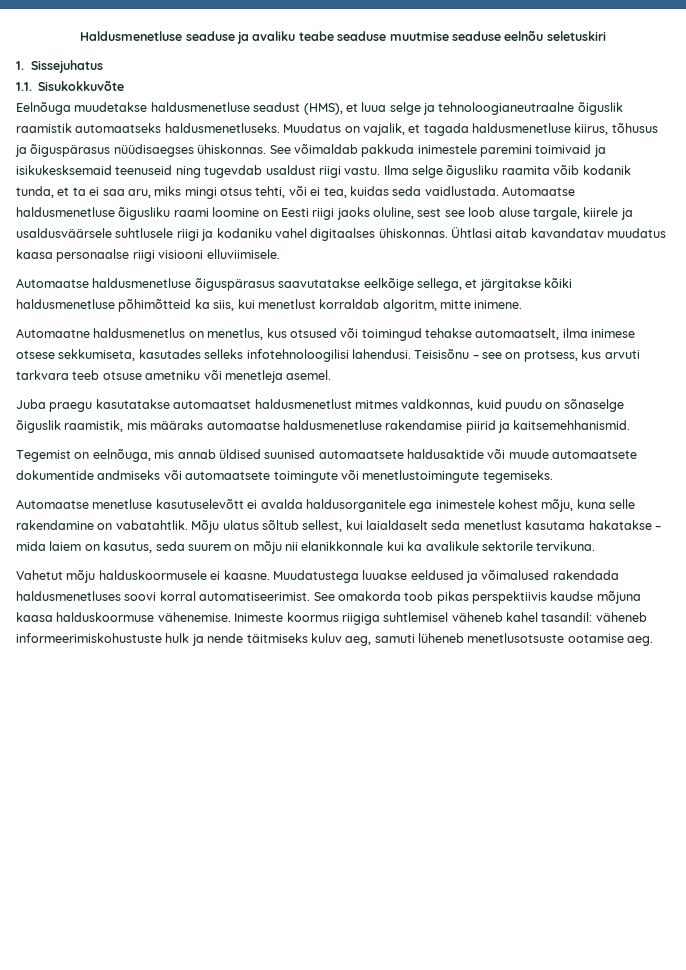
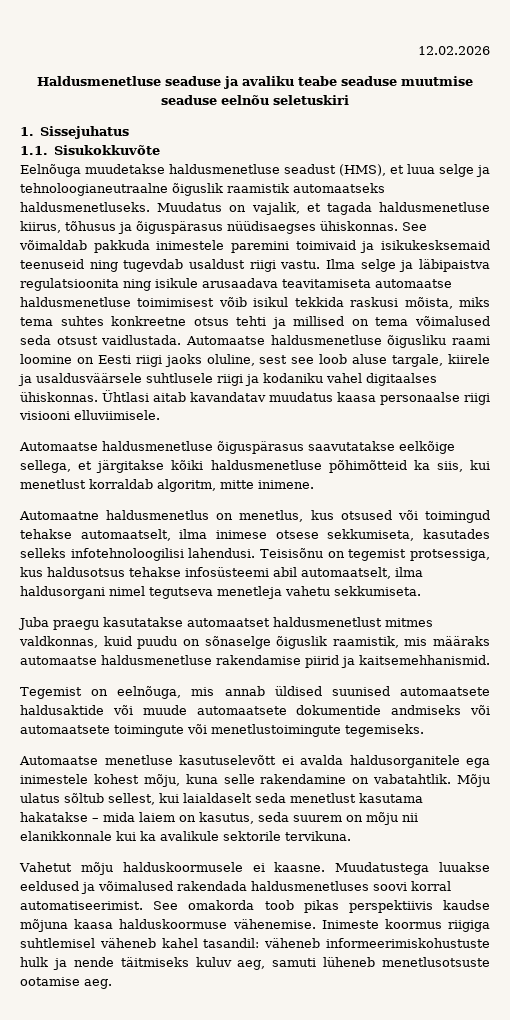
+ 12.02.2026
- Ilma selge õigusliku raamita võib kodanik tunda, et ta ei saa aru, miks mingi otsus tehti, või ei tea, kuidas seda vaidlustada.
+ Ilma selge ja läbipaistva regulatsioonita ning isikule arusaadava teavitamiseta automaatse haldusmenetluse toimimisest võib isikul tekkida raskusi mõista, miks tema suhtes konkreetne otsus tehti ja millised on tema võimalused seda otsust vaidlustada.
- Teisisõnu – see on protsess, kus arvuti tarkvara teeb otsuse ametniku või menetleja asemel.
+ Teisisõnu on tegemist protsessiga, kus haldusotsus tehakse infosüsteemi abil automaatselt, ilma haldusorgani nimel tegutseva menetleja vahetu sekkumiseta.

